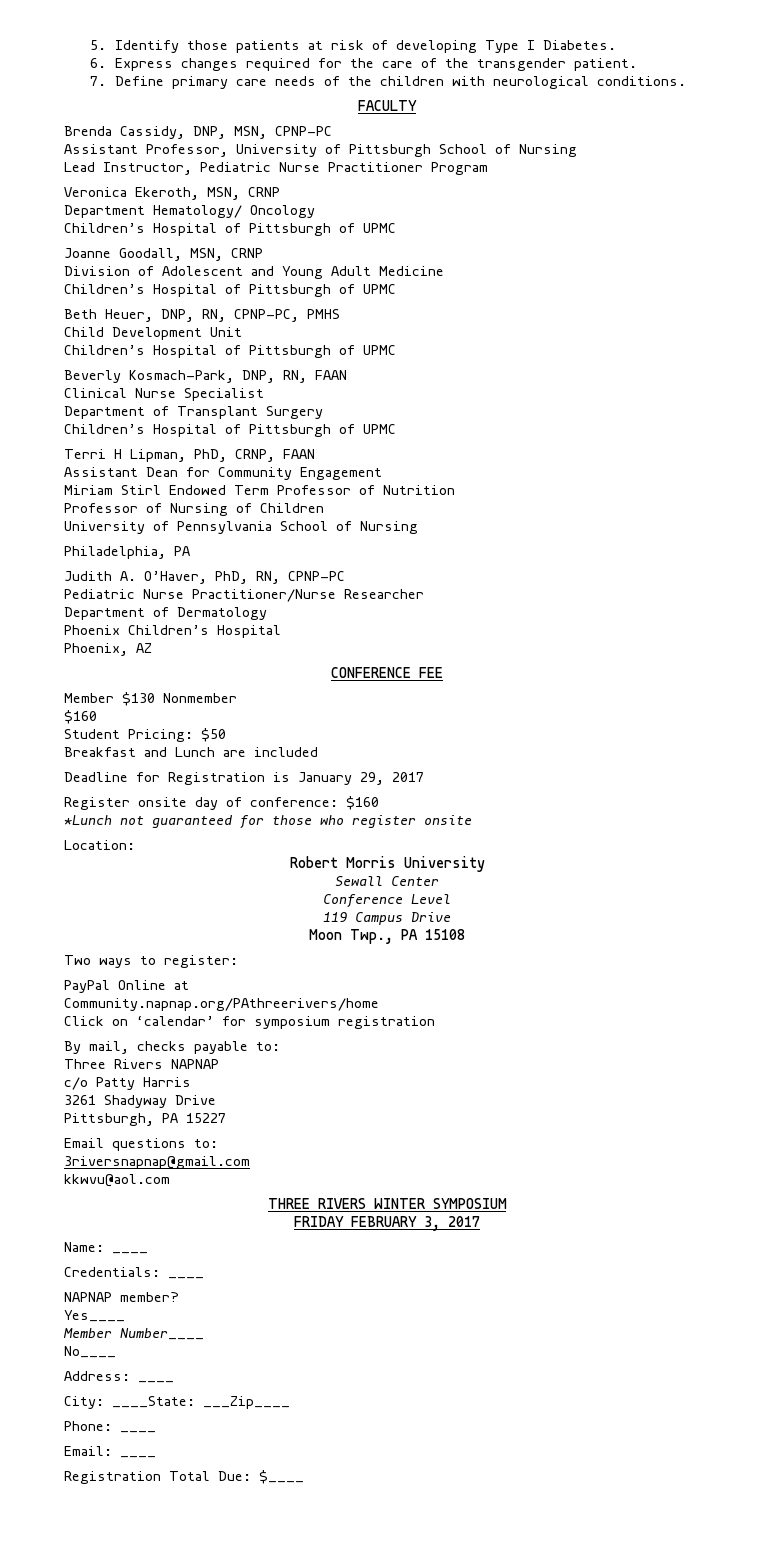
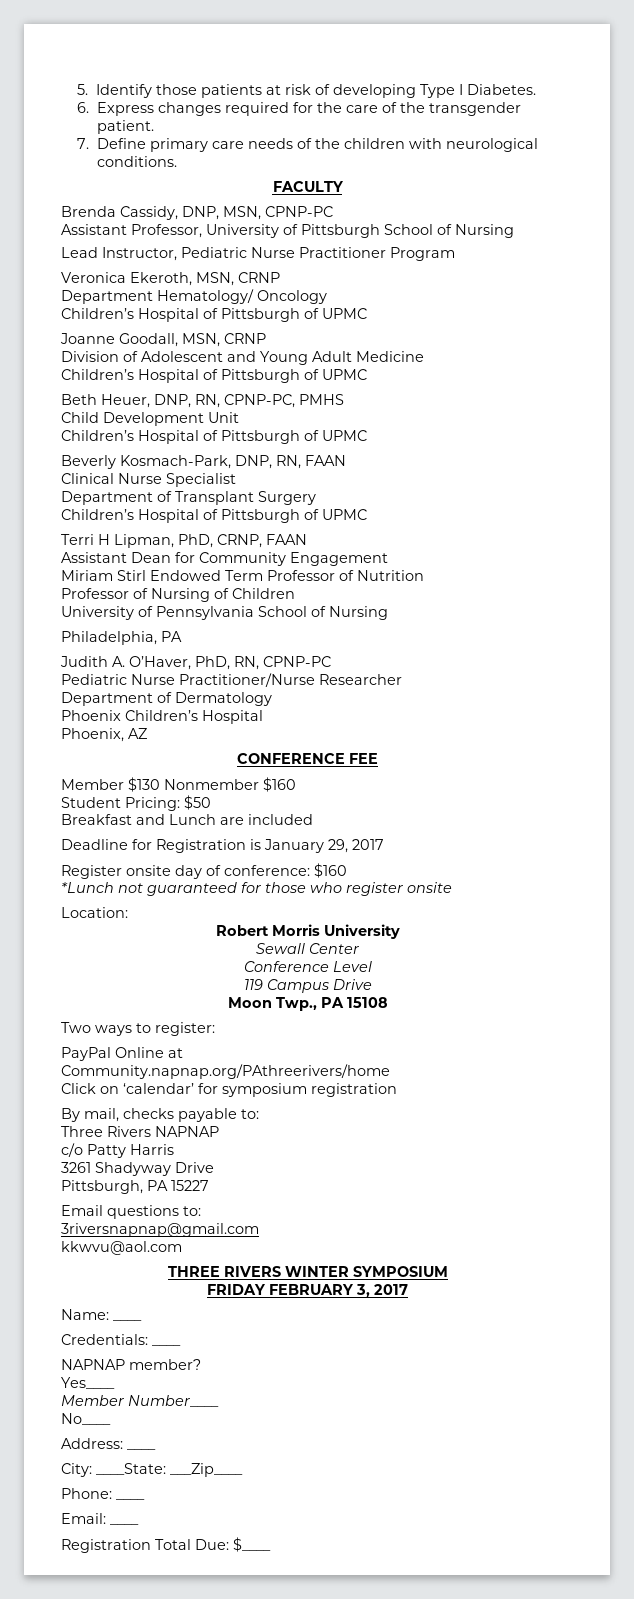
- Member $130 Nonmember
- $160
+ Member $130 Nonmember $160

